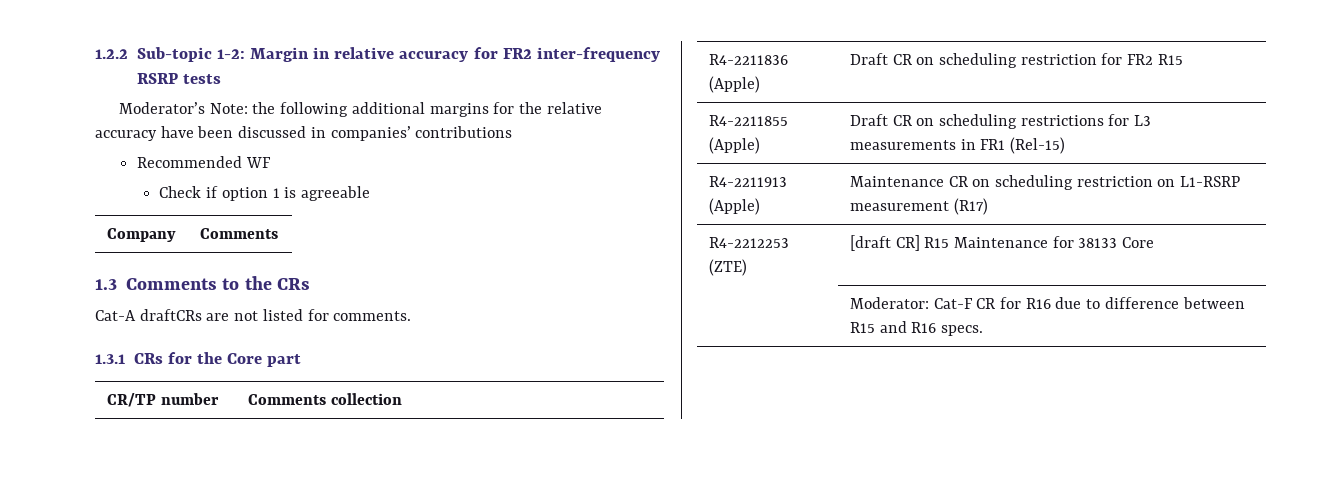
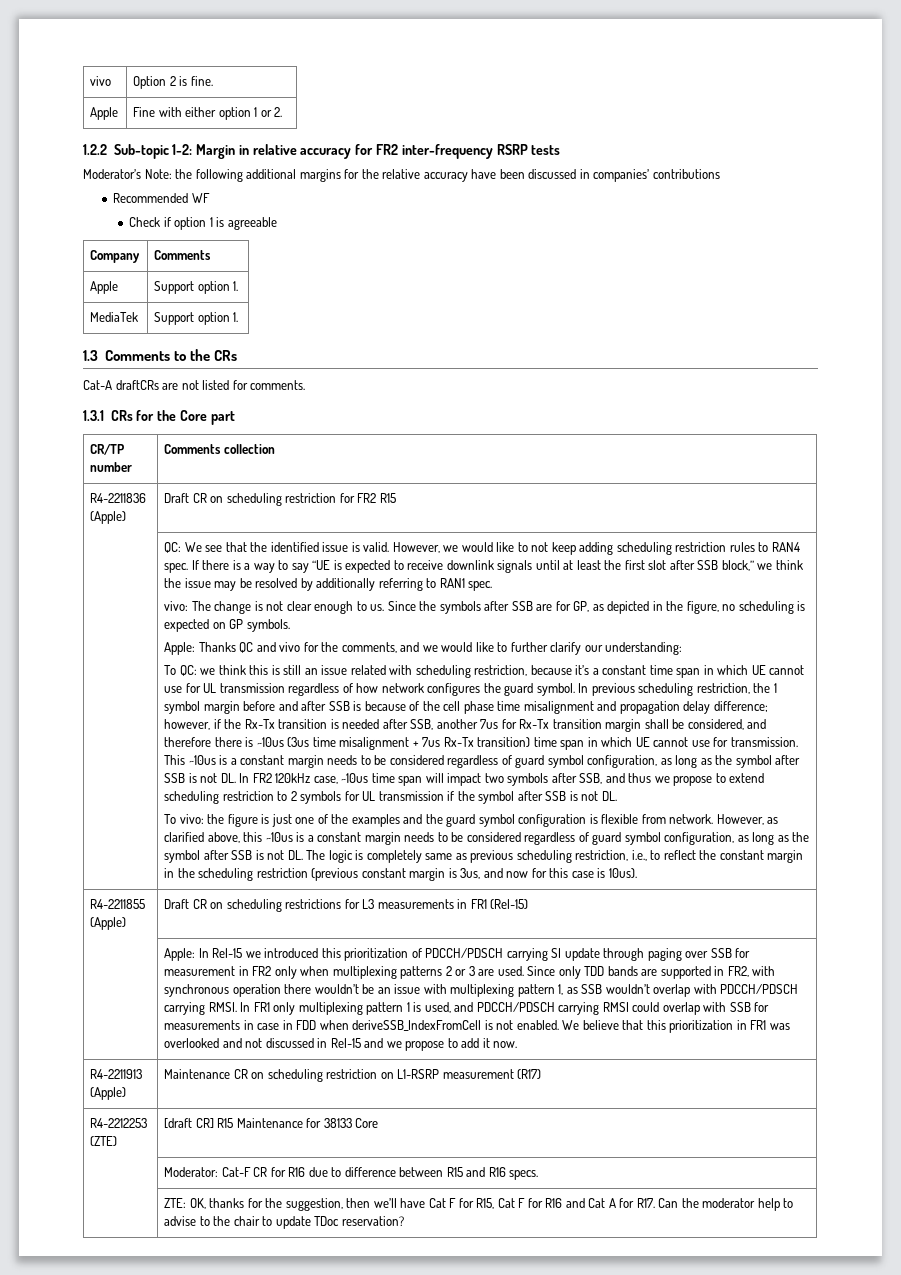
+ vivo | Option 2 is fine.
+ Apple | Fine with either option 1 or 2.
+ Apple | Support option 1.
+ MediaTek | Support option 1.
+ QC: We see that the identified issue is valid. However, we would like to not keep adding scheduling restriction rules to RAN4 spec. If there is a way to say “UE is expected to receive downlink signals until at least the first slot after SSB block,” we think the issue may be resolved by additionally referring to RAN1 spec.
+ vivo: The change is not clear enough to us. Since the symbols after SSB are for GP, as depicted in the figure, no scheduling is expected on GP symbols.
+ Apple: Thanks QC and vivo for the comments, and we would like to further clarify our understanding:
+ To QC: we think this is still an issue related with scheduling restriction, because it’s a constant time span in which UE cannot use for UL transmission regardless of how network configures the guard symbol. In previous scheduling restriction, the 1 symbol margin before and after SSB is because of the cell phase time misalignment and propagation delay difference; however, if the Rx-Tx transition is needed after SSB, another 7us for Rx-Tx transition margin shall be considered, and therefore there is ~10us (3us time misalignment + 7us Rx-Tx transition) time span in which UE cannot use for transmission. This ~10us is a constant margin needs to be considered regardless of guard symbol configuration, as long as the symbol after SSB is not DL. In FR2 120kHz case, ~10us time span will impact two symbols after SSB, and thus we propose to extend scheduling restriction to 2 symbols for UL transmission if the symbol after SSB is not DL.
+ To vivo: the figure is just one of the examples and the guard symbol configuration is flexible from network. However, as clarified above, this ~10us is a constant margin needs to be considered regardless of guard symbol configuration, as long as the symbol after SSB is not DL. The logic is completely same as previous scheduling restriction, i.e., to reflect the constant margin in the scheduling restriction (previous constant margin is 3us, and now for this case is 10us).
+ Apple: In Rel-15 we introduced this prioritization of PDCCH/PDSCH carrying SI update through paging over SSB for measurement in FR2 only when multiplexing patterns 2 or 3 are used. Since only TDD bands are supported in FR2, with synchronous operation there wouldn’t be an issue with multiplexing pattern 1, as SSB wouldn’t overlap with PDCCH/PDSCH carrying RMSI. In FR1 only multiplexing pattern 1 is used, and PDCCH/PDSCH carrying RMSI could overlap with SSB for measurements in case in FDD when deriveSSB_IndexFromCell is not enabled. We believe that this prioritization in FR1 was overlooked and not discussed in Rel-15 and we propose to add it now.
+ | ZTE: OK, thanks for the suggestion, then we’ll have Cat F for R15, Cat F for R16 and Cat A for R17. Can the moderator help to advise to the chair to update TDoc reservation?

